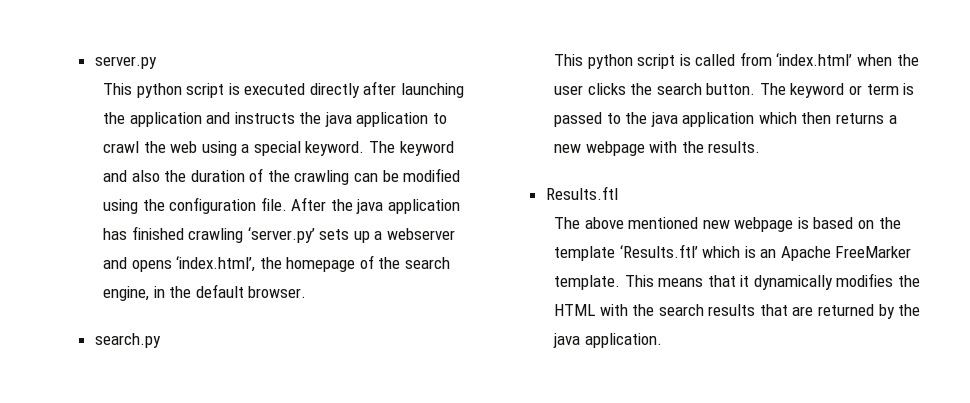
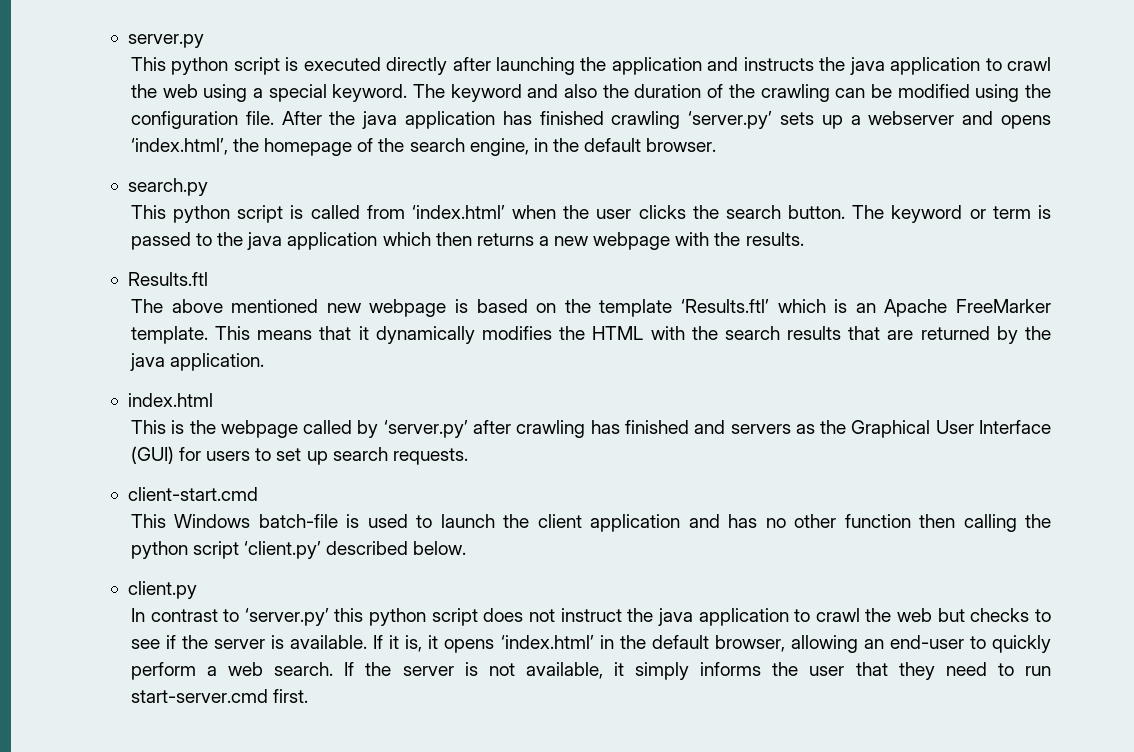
+ index.html
+ This is the webpage called by ‘server.py’ after crawling has finished and servers as the Graphical User Interface (GUI) for users to set up search requests.
+ client-start.cmd
+ This Windows batch-file is used to launch the client application and has no other function then calling the python script ‘client.py’ described below.
+ client.py
+ In contrast to ‘server.py’ this python script does not instruct the java application to crawl the web but checks to see if the server is available. If it is, it opens ‘index.html’ in the default browser, allowing an end-user to quickly perform a web search. If the server is not available, it simply informs the user that they need to run start-server.cmd first.

